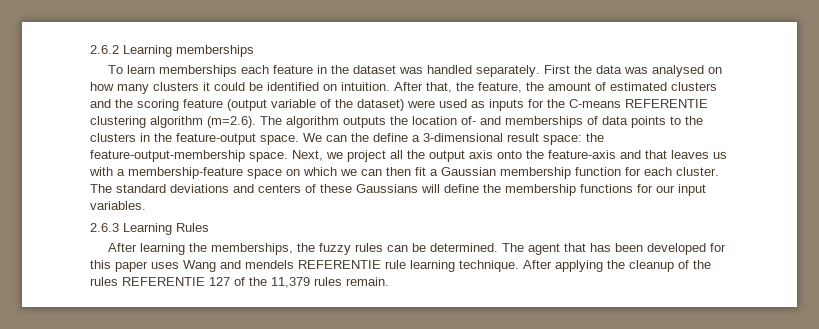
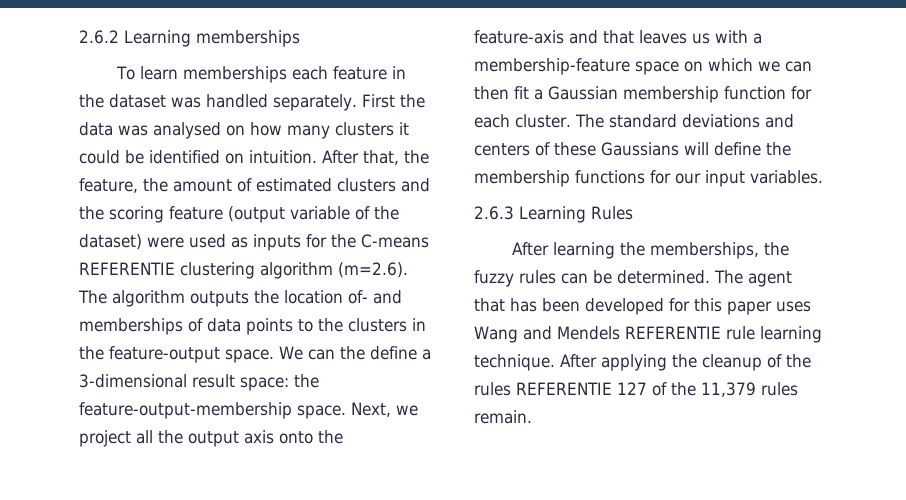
- The agent that has been developed for this paper uses Wang and mendels REFERENTIE rule learning technique.
+ The agent that has been developed for this paper uses Wang and Mendels REFERENTIE rule learning technique.

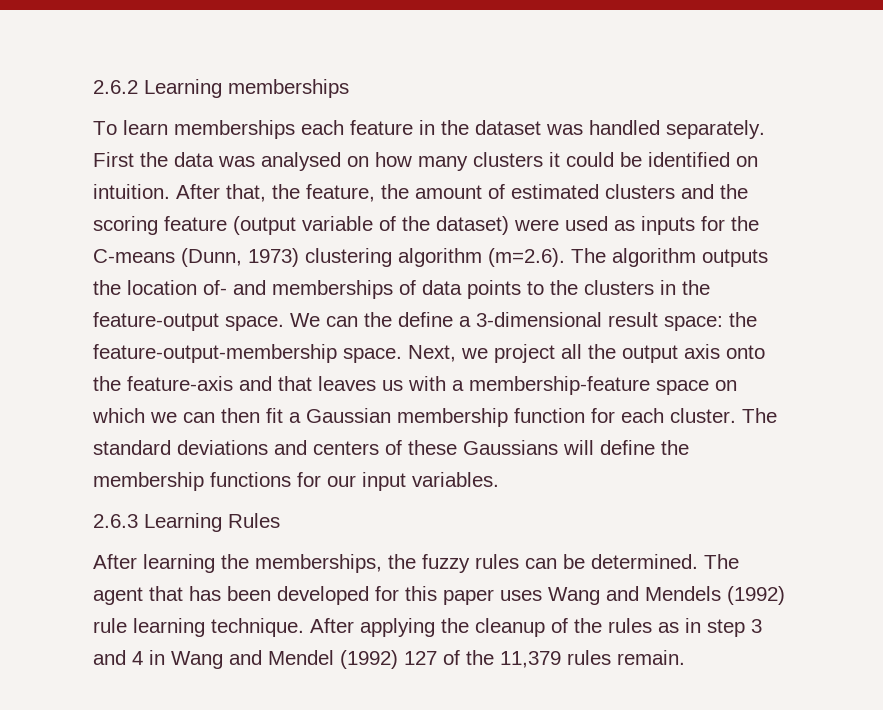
- After that, the feature, the amount of estimated clusters and the scoring feature (output variable of the dataset) were used as inputs for the C-means REFERENTIE clustering algorithm (m=2.6). The algorithm outputs the location of- and memberships of data points to the clusters in the feature-output space.
+ After that, the feature, the amount of estimated clusters and the scoring feature (output variable of the dataset) were used as inputs for the C-means (Dunn, 1973) clustering algorithm (m=2.6). The algorithm outputs the location of- and memberships of data points to the clusters in the feature-output space.
- The agent that has been developed for this paper uses Wang and Mendels REFERENTIE rule learning technique.
+ The agent that has been developed for this paper uses Wang and Mendels (1992) rule learning technique.
- After applying the cleanup of the rules REFERENTIE 127 of the 11,379 rules remain.
+ After applying the cleanup of the rules as in step 3 and 4 in Wang and Mendel (1992) 127 of the 11,379 rules remain.

